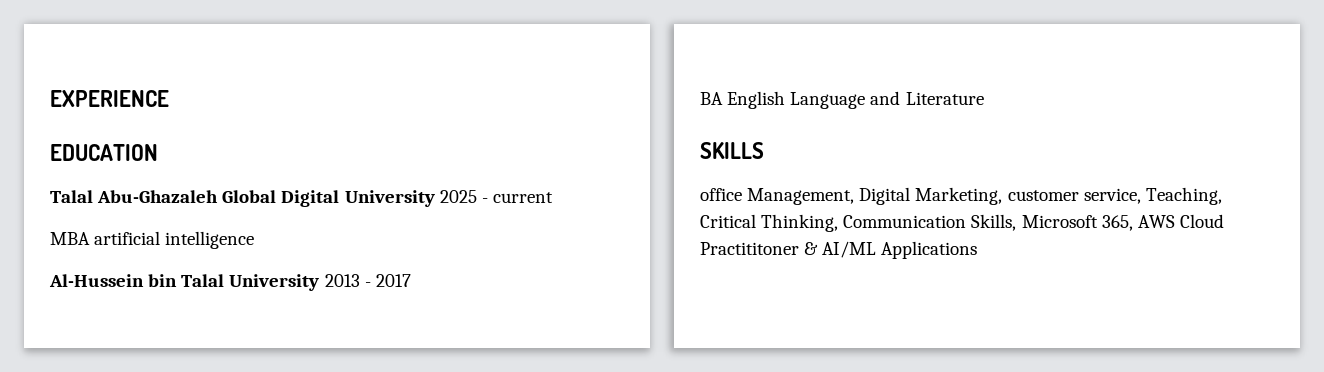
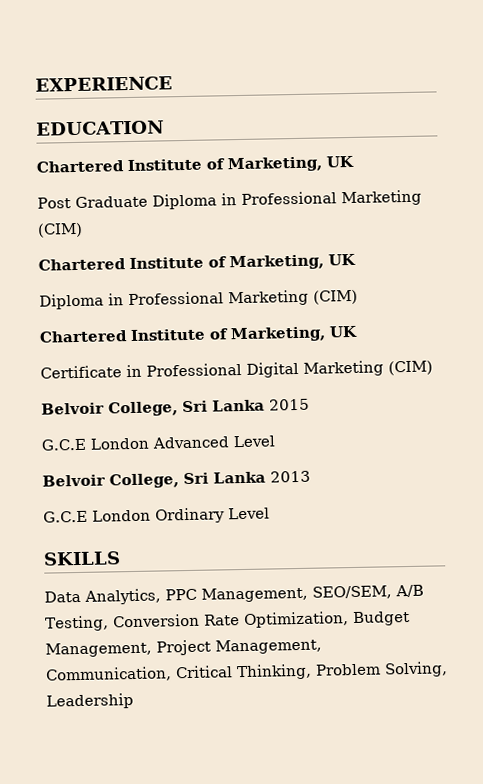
  EDUCATION
- Talal Abu-Ghazaleh Global Digital University 2025 - current
- MBA artificial intelligence
- Al-Hussein bin Talal University 2013 - 2017
- BA English Language and Literature
+ Chartered Institute of Marketing, UK
+ Post Graduate Diploma in Professional Marketing (CIM)
+ Chartered Institute of Marketing, UK
+ Diploma in Professional Marketing (CIM)
+ Chartered Institute of Marketing, UK
+ Certificate in Professional Digital Marketing (CIM)
+ Belvoir College, Sri Lanka 2015
+ G.C.E London Advanced Level
+ Belvoir College, Sri Lanka 2013
+ G.C.E London Ordinary Level
  SKILLS
- office Management, Digital Marketing, customer service, Teaching, Critical Thinking, Communication Skills, Microsoft 365, AWS Cloud Practititoner & AI/ML Applications
+ Data Analytics, PPC Management, SEO/SEM, A/B Testing, Conversion Rate Optimization, Budget Management, Project Management, Communication, Critical Thinking, Problem Solving, Leadership

